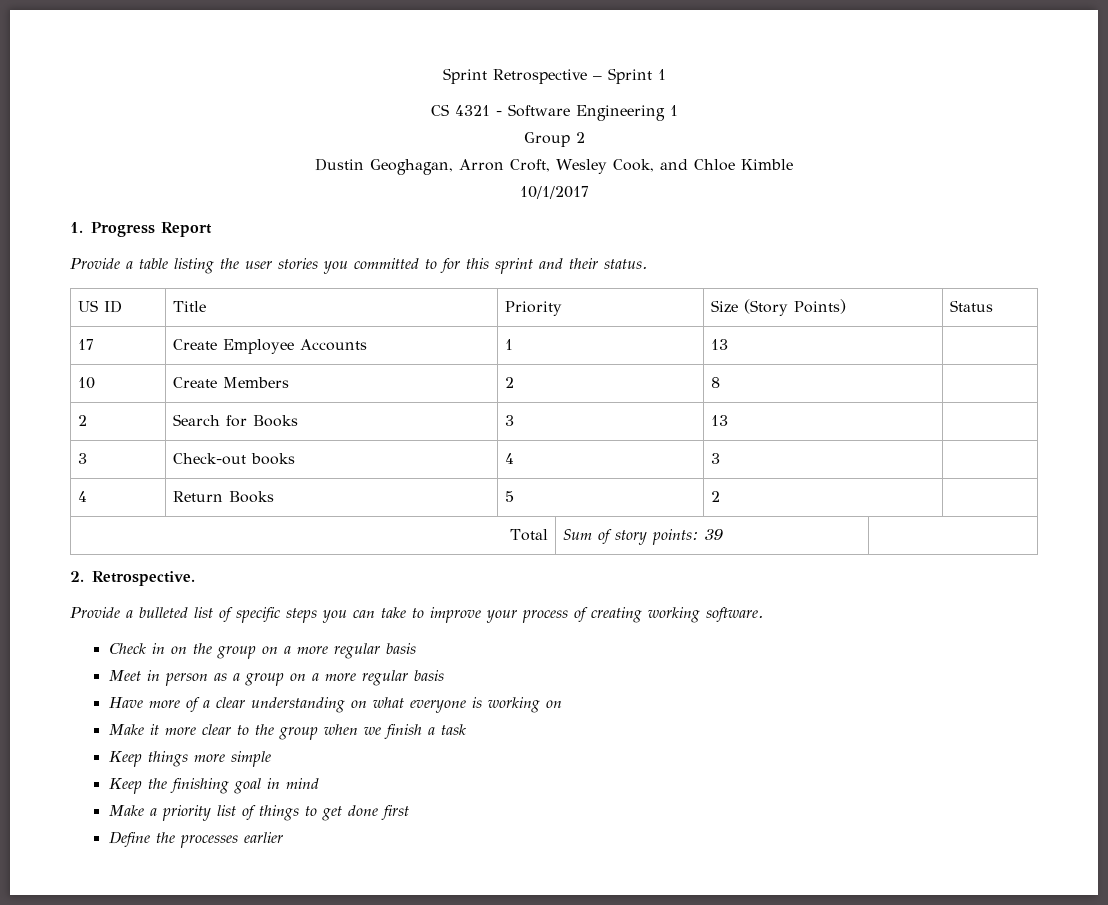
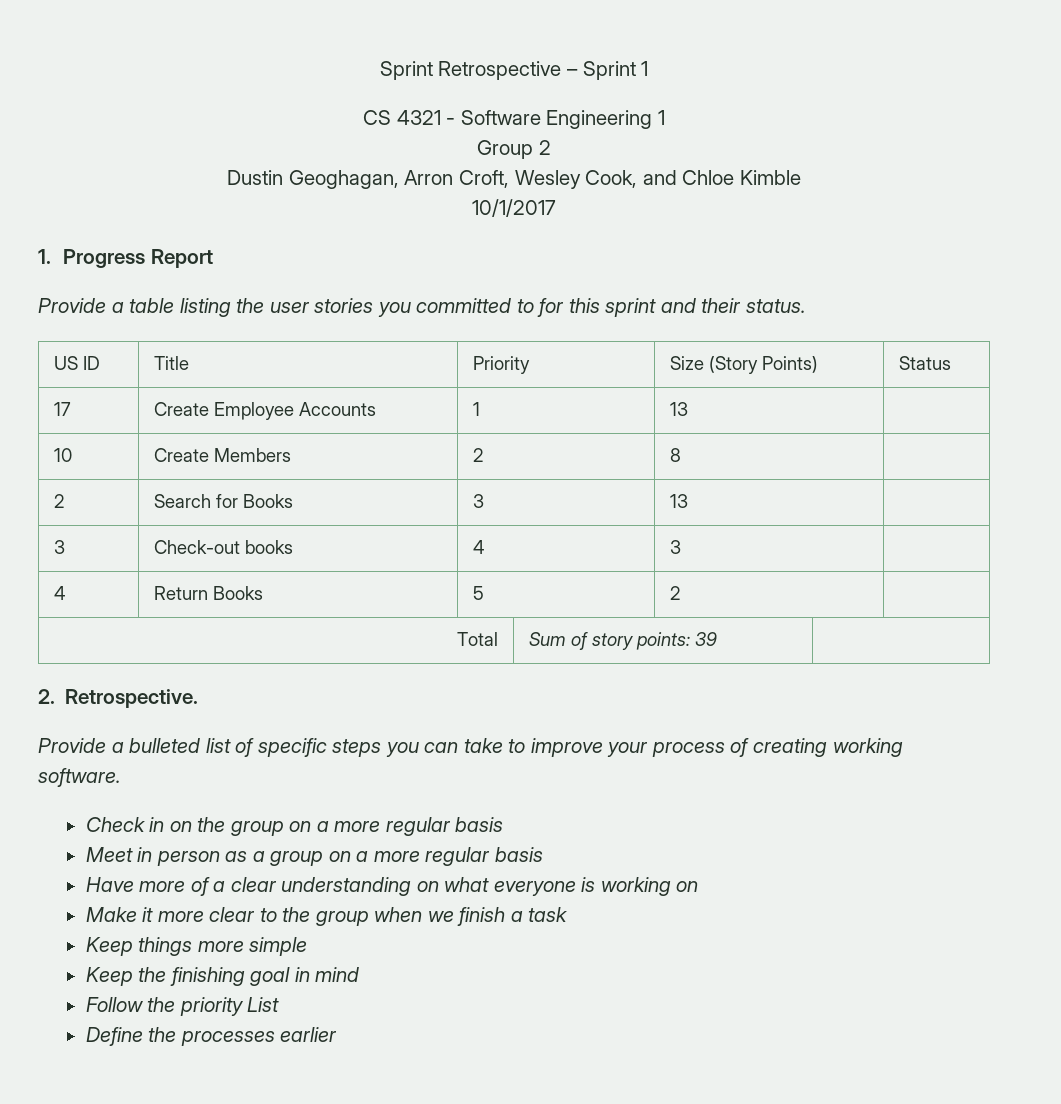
- Make a priority list of things to get done first
+ Follow the priority List

